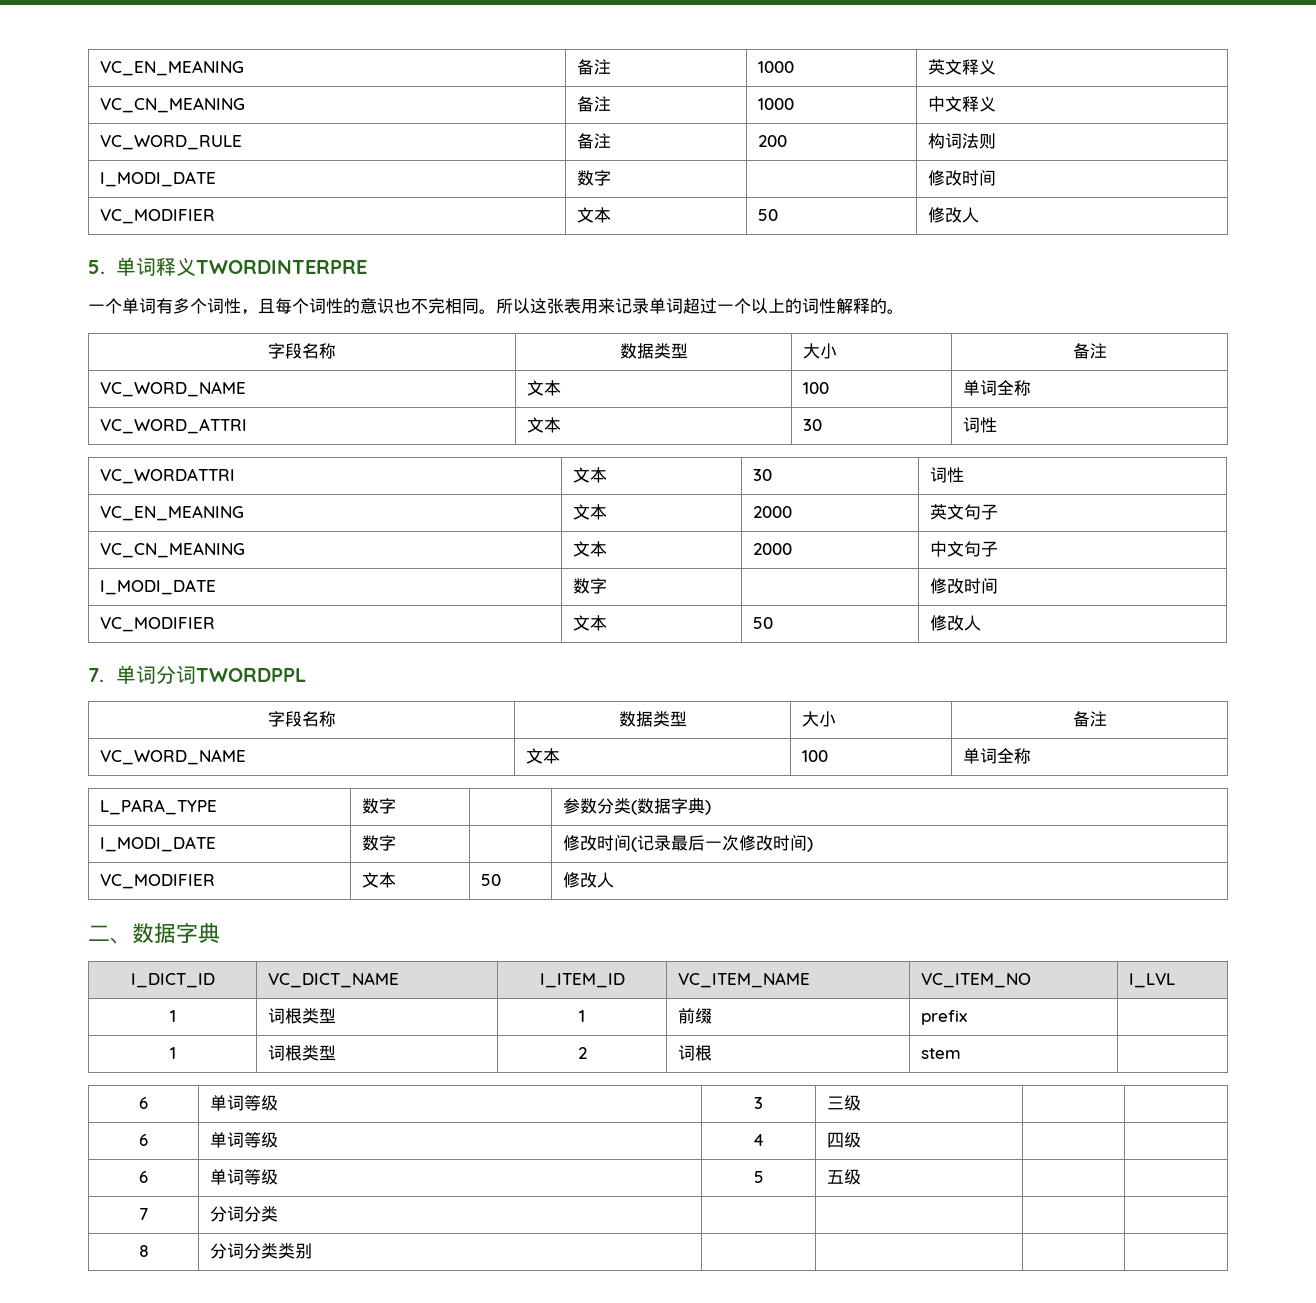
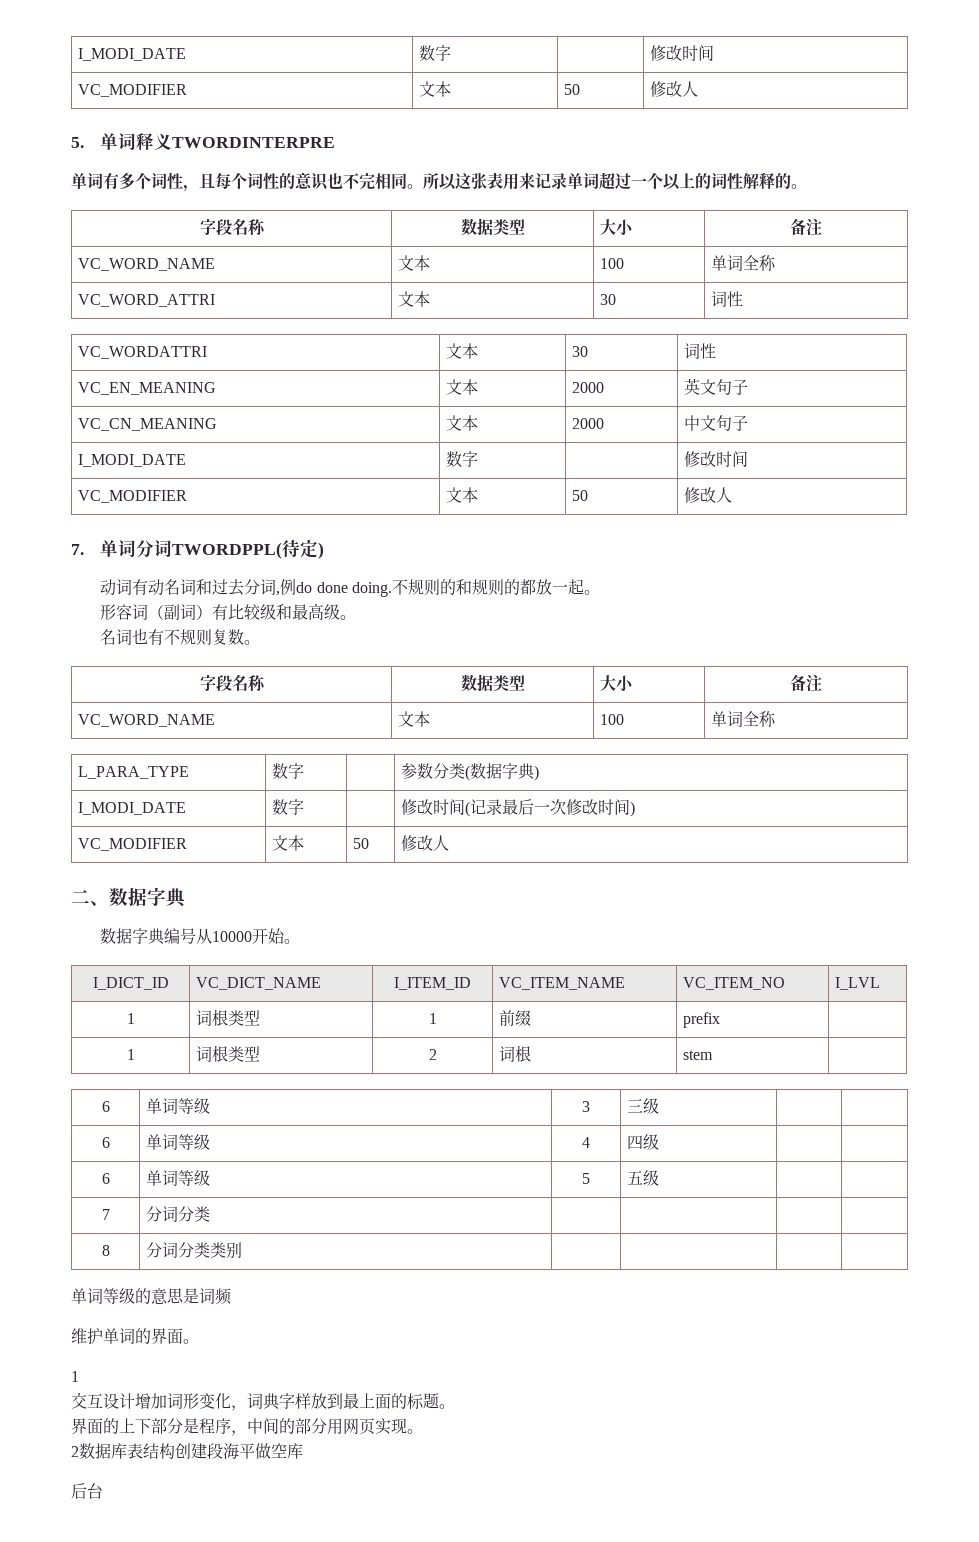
- VC_EN_MEANING | 备注 | 1000 | 英文释义
- VC_CN_MEANING | 备注 | 1000 | 中文释义
- VC_WORD_RULE | 备注 | 200 | 构词法则
- 一个单词有多个词性，且每个词性的意识也不完相同。
+ 单词有多个词性，且每个词性的意识也不完相同。
- 7.单词分词TWORDPPL
+ 7.单词分词TWORDPPL(待定)
+ 动词有动名词和过去分词,例do done doing.不规则的和规则的都放一起。
+ 形容词（副词）有比较级和最高级。
+ 名词也有不规则复数。
+ 数据字典编号从10000开始。
+ 单词等级的意思是词频
+ 维护单词的界面。
+ 1
+ 交互设计增加词形变化，词典字样放到最上面的标题。
+ 界面的上下部分是程序，中间的部分用网页实现。
+ 2数据库表结构创建段海平做空库
+ 后台

